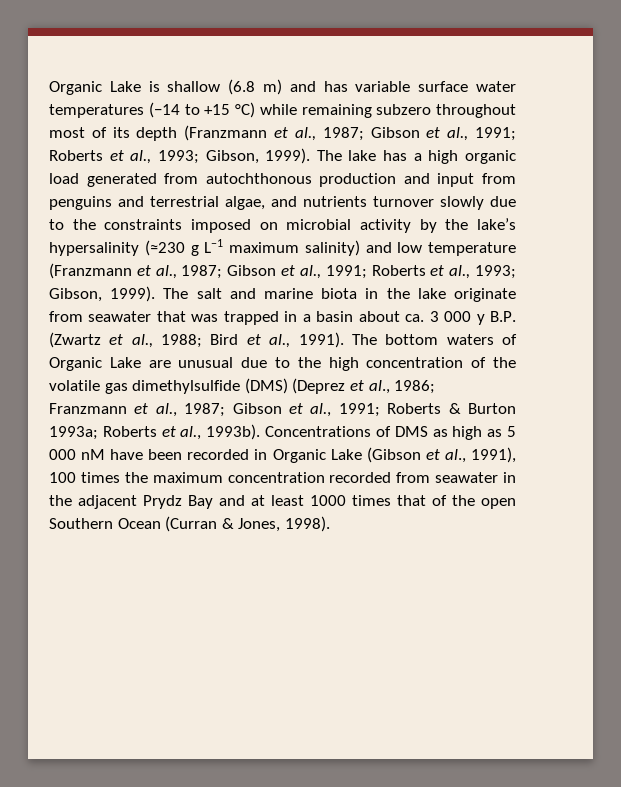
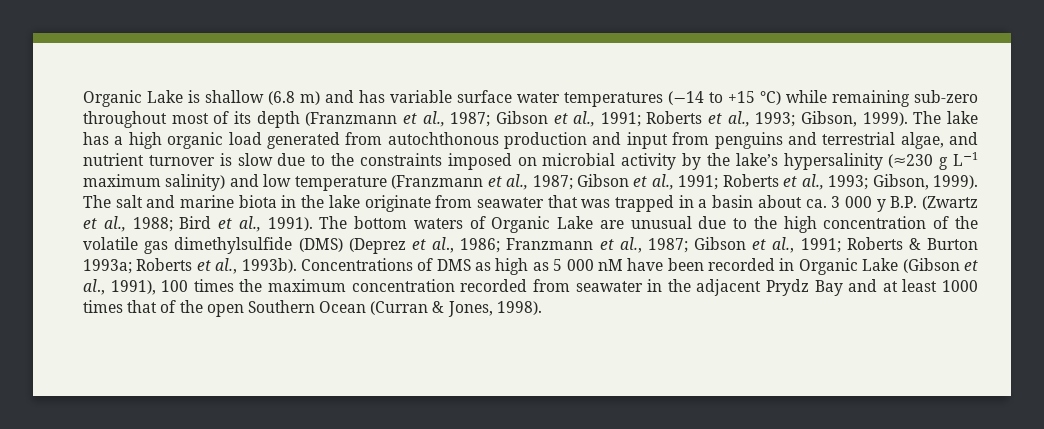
- Organic Lake is shallow (6.8 m) and has variable surface water temperatures (−14 to +15 °C) while remaining subzero throughout most of its depth (Franzmann et al., 1987; Gibson et al., 1991; Roberts et al., 1993; Gibson, 1999).
+ Organic Lake is shallow (6.8 m) and has variable surface water temperatures (−14 to +15 °C) while remaining sub-zero throughout most of its depth (Franzmann et al., 1987; Gibson et al., 1991; Roberts et al., 1993; Gibson, 1999).
- The lake has a high organic load generated from autochthonous production and input from penguins and terrestrial algae, and nutrients turnover slowly due to the constraints imposed on microbial activity by the lake’s hypersalinity (≈230 g L−1 maximum salinity) and low temperature (Franzmann et al., 1987; Gibson et al., 1991; Roberts et al., 1993; Gibson, 1999).
+ The lake has a high organic load generated from autochthonous production and input from penguins and terrestrial algae, and nutrient turnover is slow due to the constraints imposed on microbial activity by the lake’s hypersalinity (≈230 g L−1 maximum salinity) and low temperature (Franzmann et al., 1987; Gibson et al., 1991; Roberts et al., 1993; Gibson, 1999).

